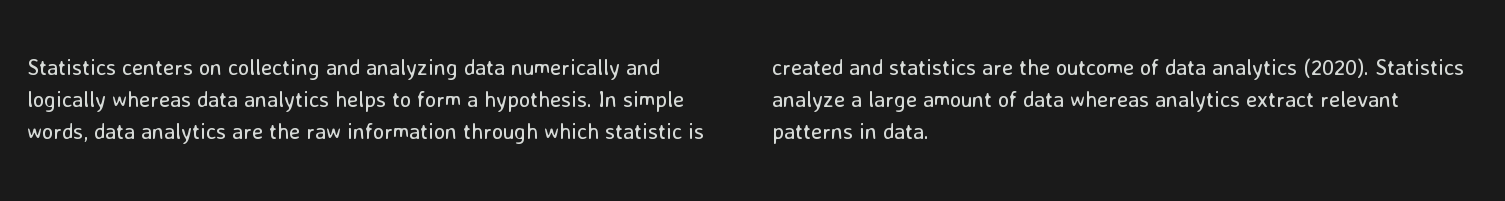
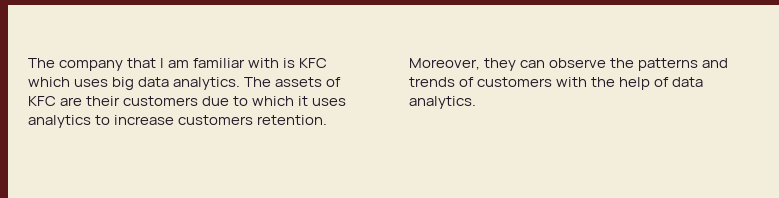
- Statistics centers on collecting and analyzing data numerically and logically whereas data analytics helps to form a hypothesis. In simple words, data analytics are the raw information through which statistic is created and statistics are the outcome of data analytics (2020). Statistics analyze a large amount of data whereas analytics extract relevant patterns in data.
+ The company that I am familiar with is KFC which uses big data analytics. The assets of KFC are their customers due to which it uses analytics to increase customers retention. Moreover, they can observe the patterns and trends of customers with the help of data analytics.

